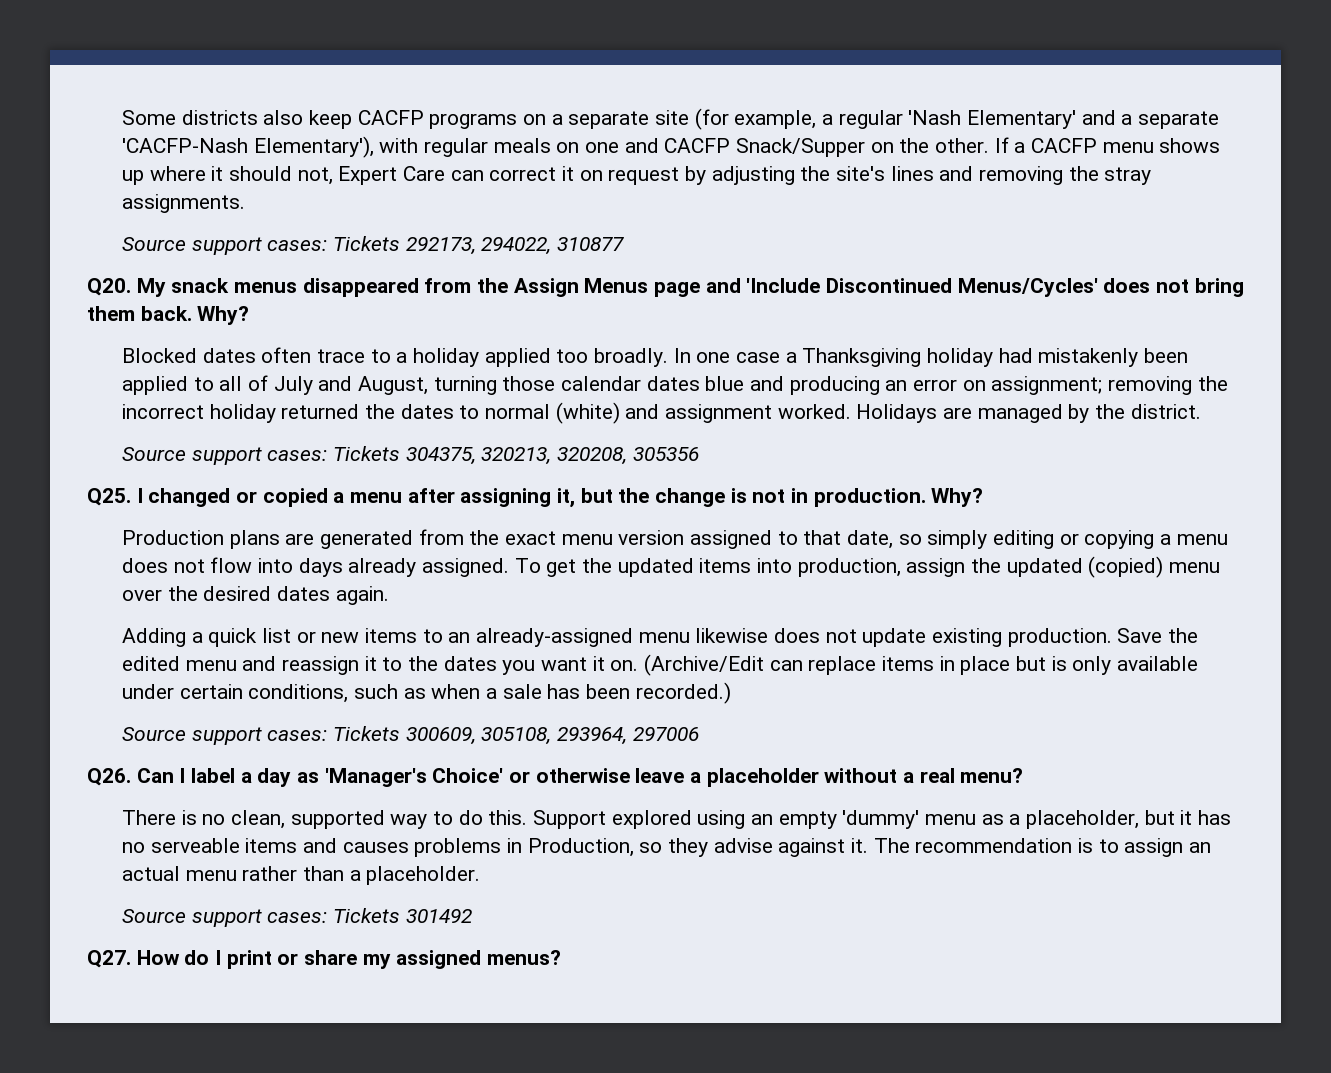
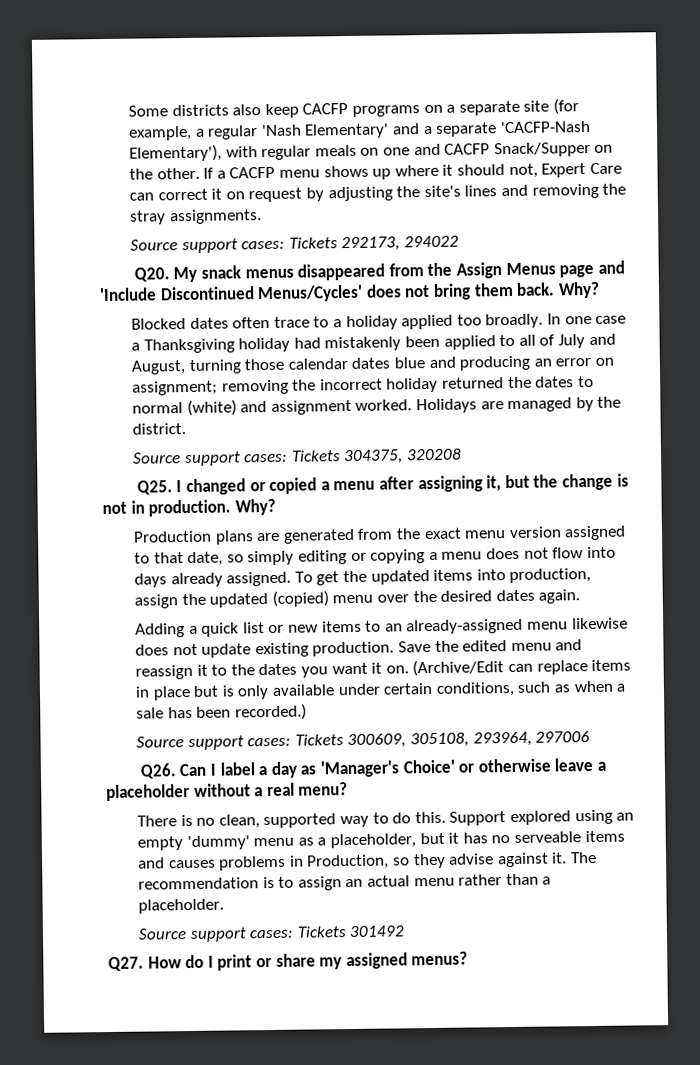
- Source support cases: Tickets 292173, 294022, 310877
+ Source support cases: Tickets 292173, 294022
- Source support cases: Tickets 304375, 320213, 320208, 305356
+ Source support cases: Tickets 304375, 320208

